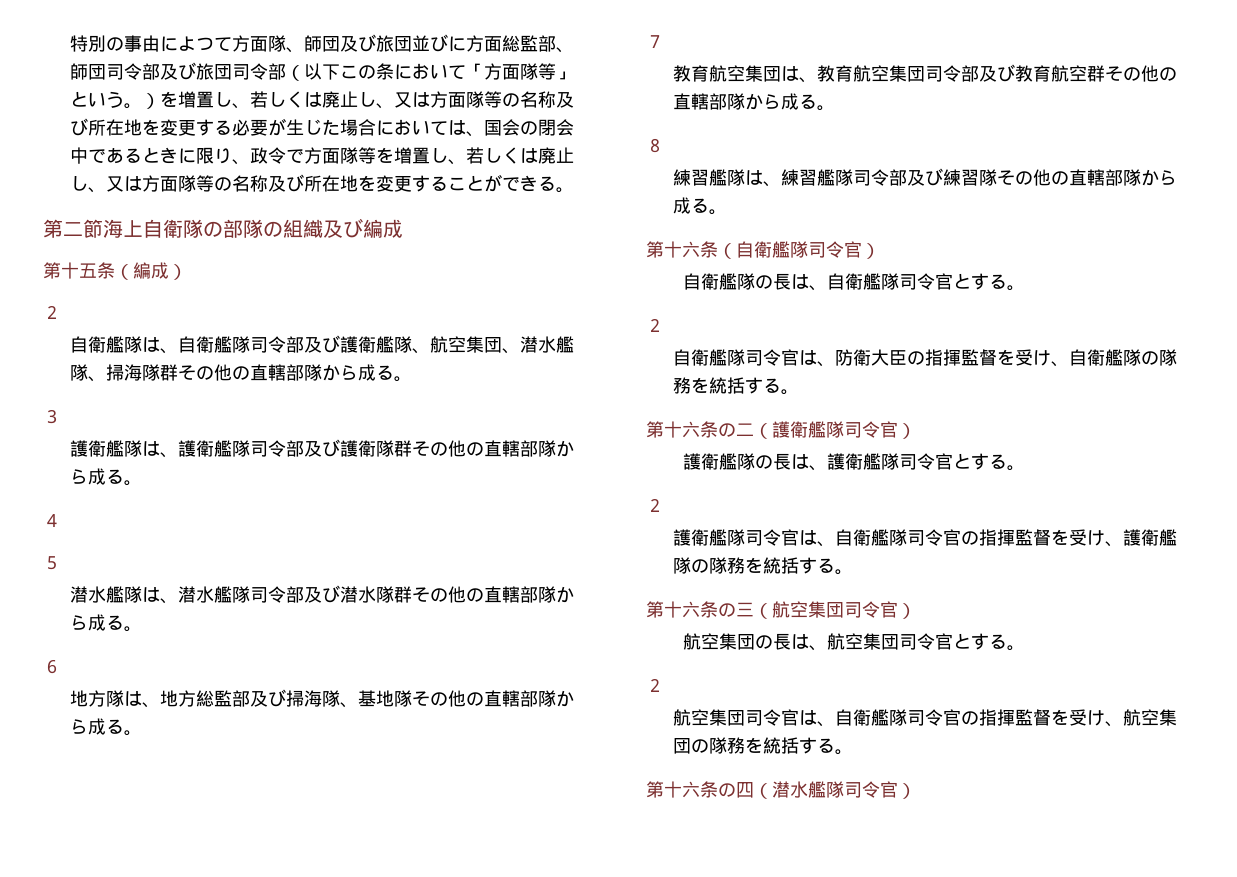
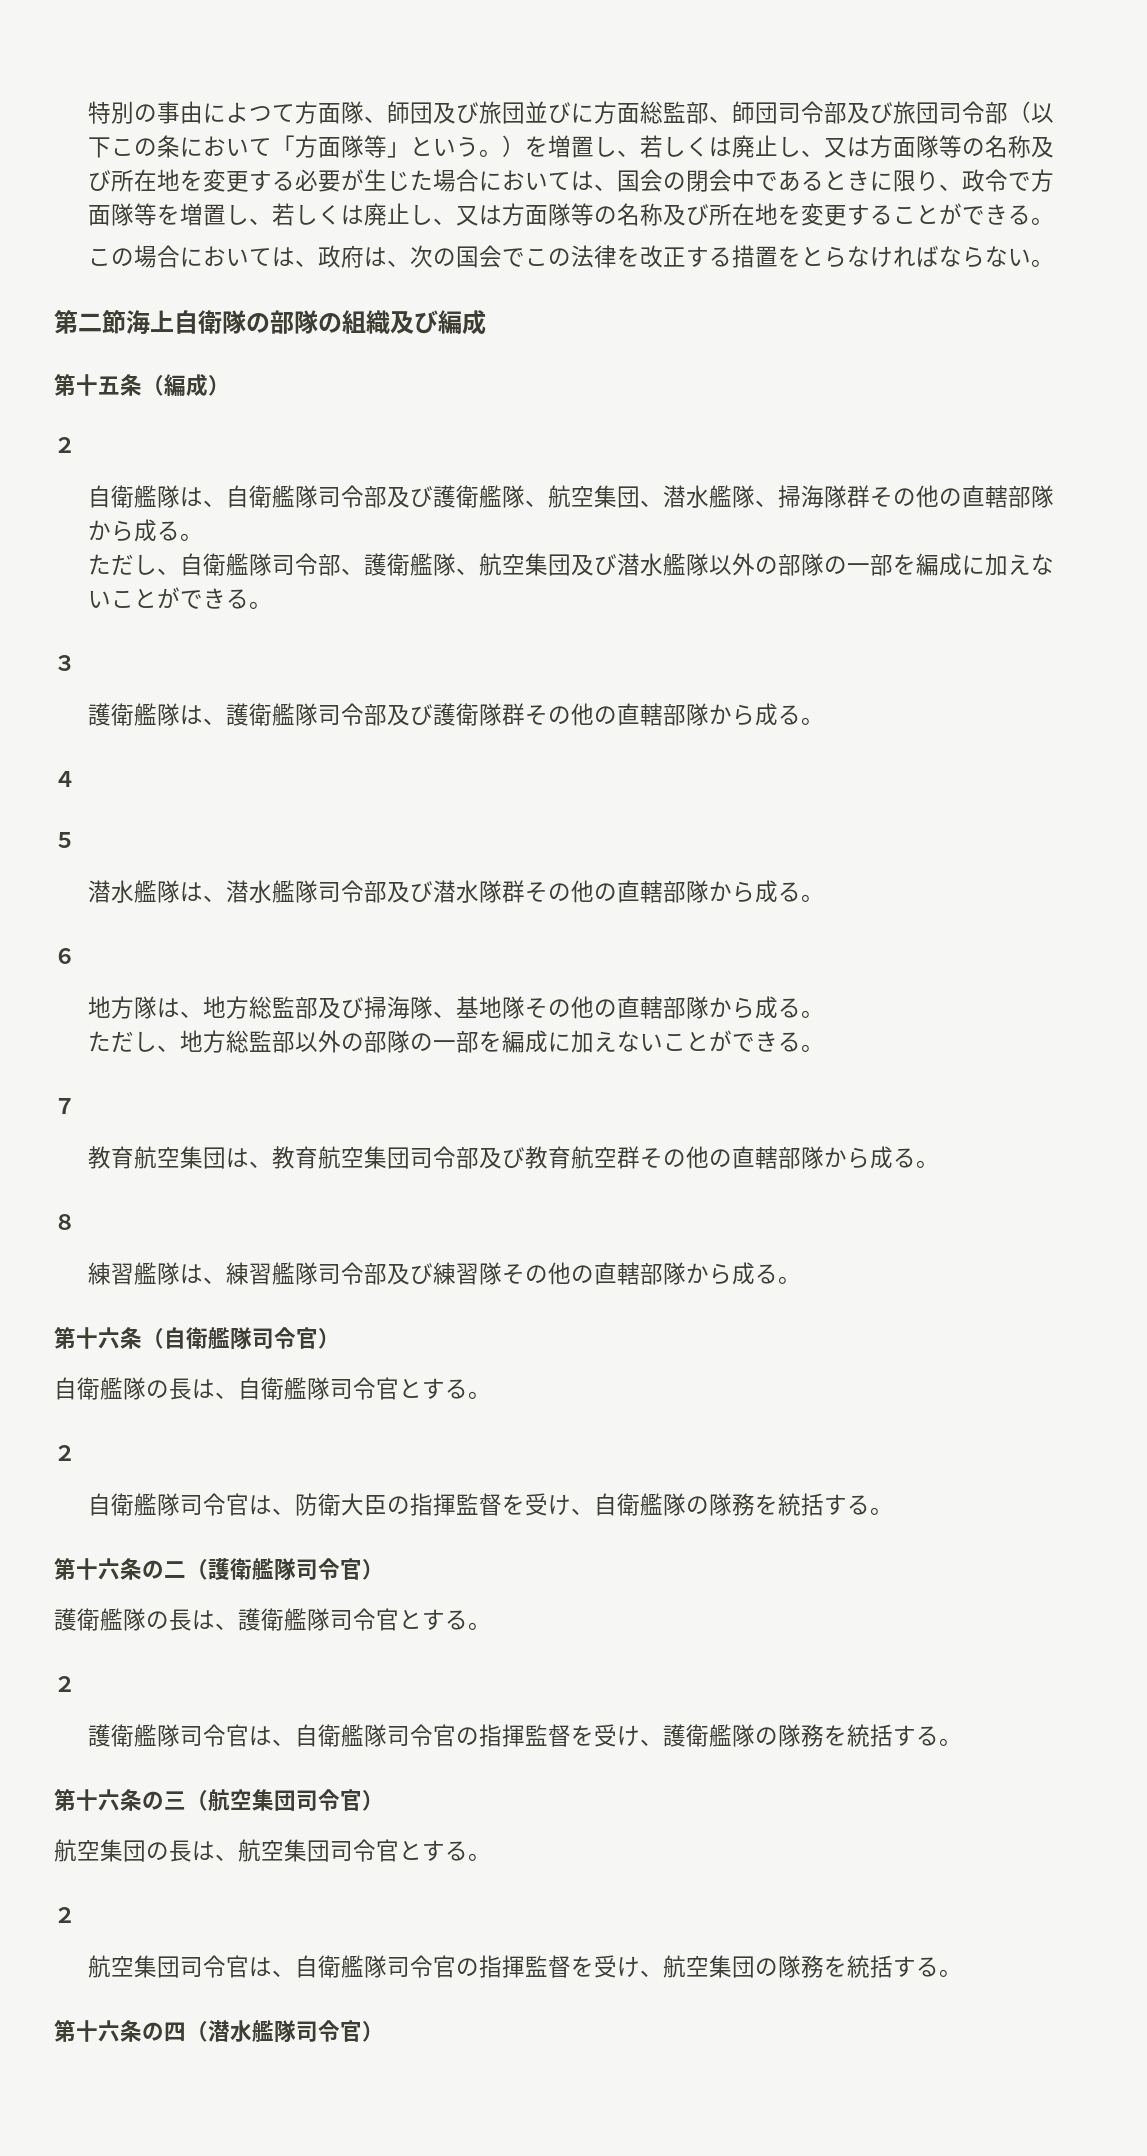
+ この場合においては、政府は、次の国会でこの法律を改正する措置をとらなければならない。
+ ただし、自衛艦隊司令部、護衛艦隊、航空集団及び潜水艦隊以外の部隊の一部を編成に加えないことができる。
+ ただし、地方総監部以外の部隊の一部を編成に加えないことができる。

